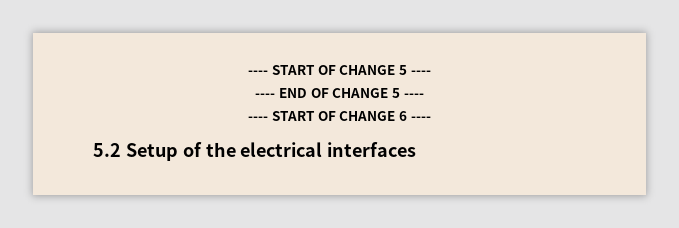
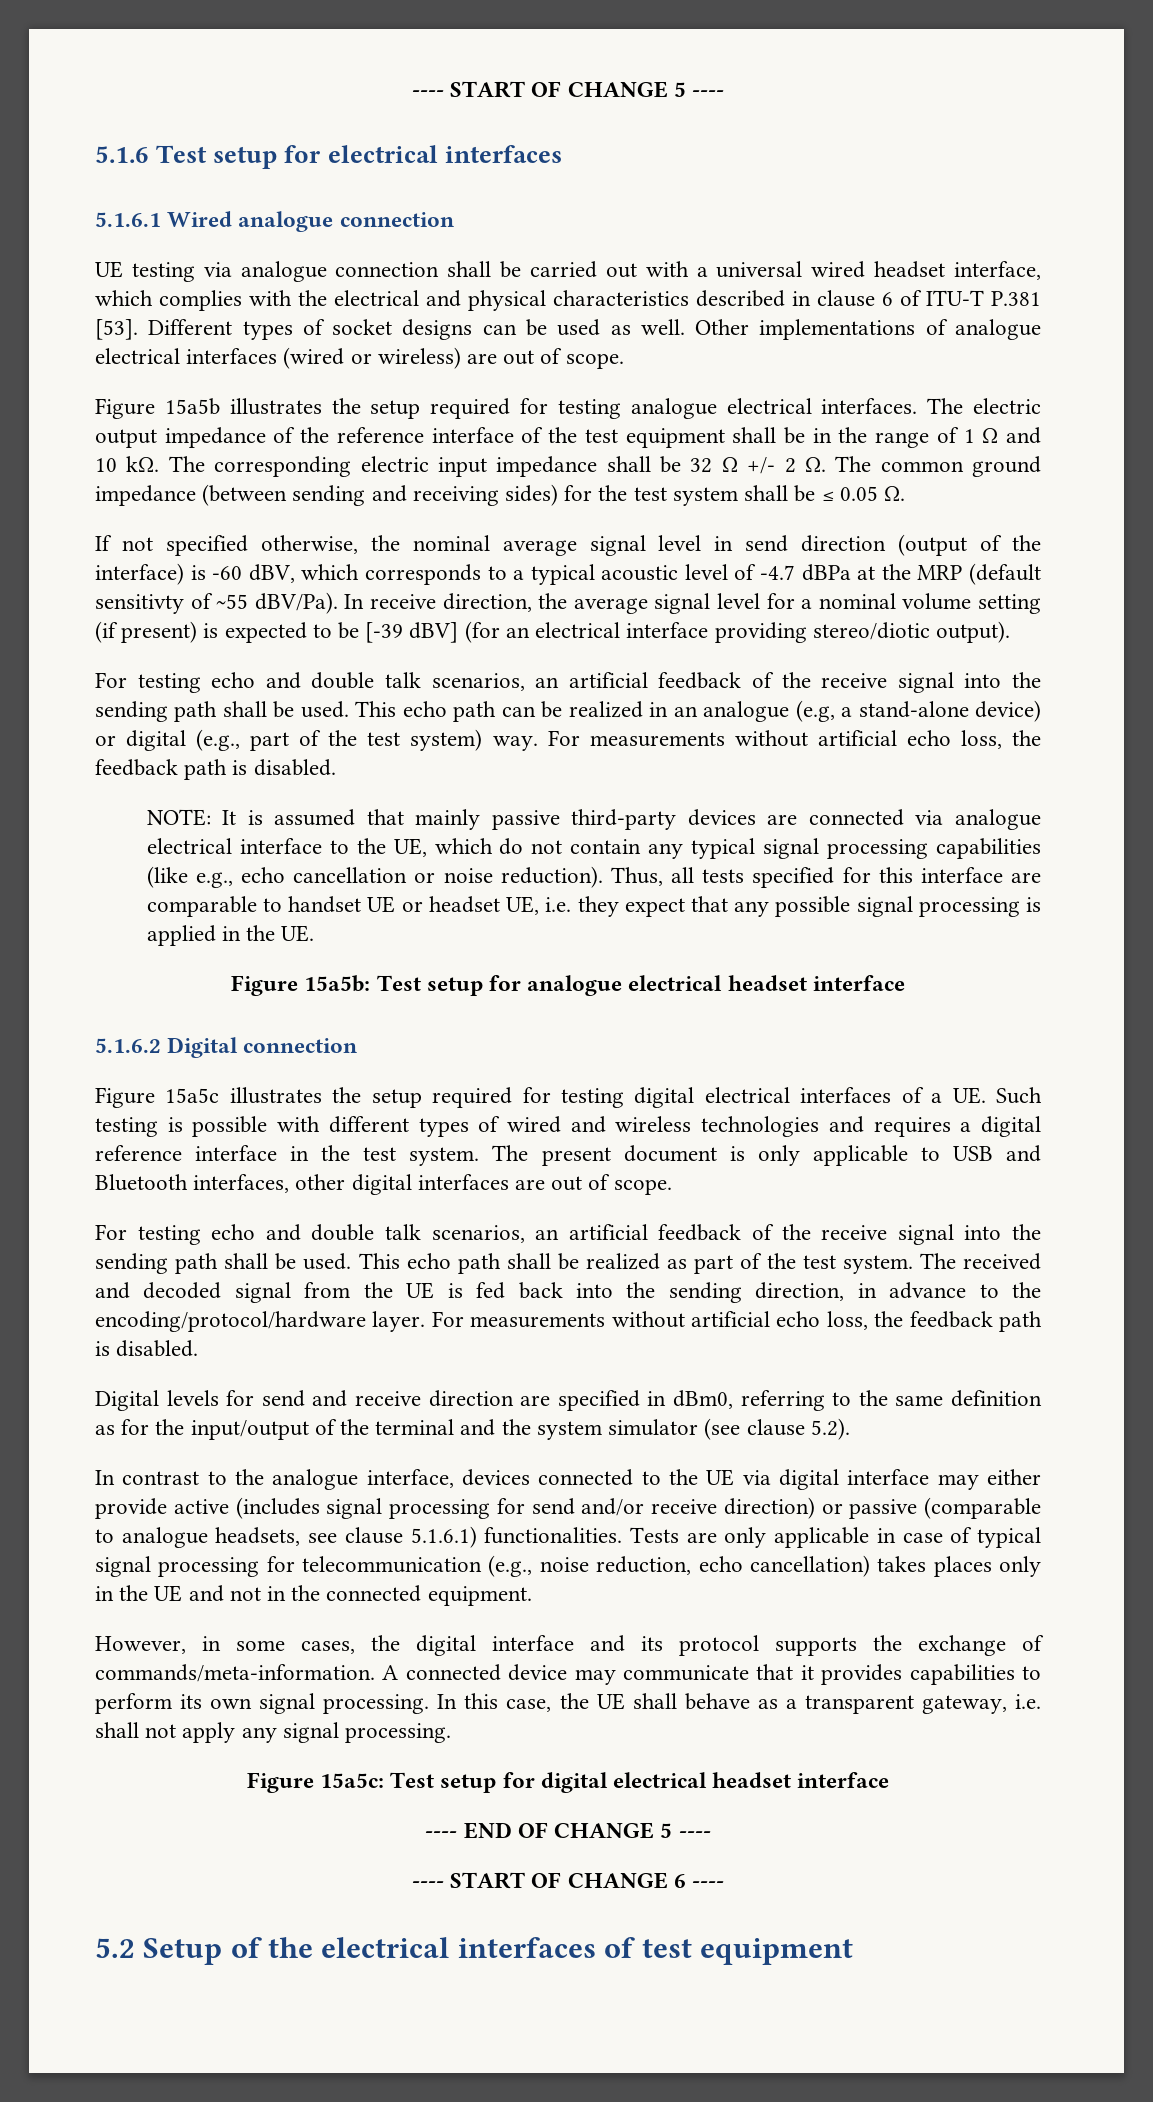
+ 5.1.6 Test setup for electrical interfaces
+ 5.1.6.1 Wired analogue connection
+ UE testing via analogue connection shall be carried out with a universal wired headset interface, which complies with the electrical and physical characteristics described in clause 6 of ITU-T P.381 [53]. Different types of socket designs can be used as well. Other implementations of analogue electrical interfaces (wired or wireless) are out of scope.
+ Figure 15a5b illustrates the setup required for testing analogue electrical interfaces. The electric output impedance of the reference interface of the test equipment shall be in the range of 1 Ω and 10 kΩ. The corresponding electric input impedance shall be 32 Ω +/- 2 Ω. The common ground impedance (between sending and receiving sides) for the test system shall be ≤ 0.05 Ω.
+ If not specified otherwise, the nominal average signal level in send direction (output of the interface) is -60 dBV, which corresponds to a typical acoustic level of -4.7 dBPa at the MRP (default sensitivty of ~55 dBV/Pa). In receive direction, the average signal level for a nominal volume setting (if present) is expected to be [-39 dBV] (for an electrical interface providing stereo/diotic output).
+ For testing echo and double talk scenarios, an artificial feedback of the receive signal into the sending path shall be used. This echo path can be realized in an analogue (e.g, a stand-alone device) or digital (e.g., part of the test system) way. For measurements without artificial echo loss, the feedback path is disabled.
+ NOTE: It is assumed that mainly passive third-party devices are connected via analogue electrical interface to the UE, which do not contain any typical signal processing capabilities (like e.g., echo cancellation or noise reduction). Thus, all tests specified for this interface are comparable to handset UE or headset UE, i.e. they expect that any possible signal processing is applied in the UE.
+ Figure 15a5b: Test setup for analogue electrical headset interface
+ 5.1.6.2 Digital connection
+ Figure 15a5c illustrates the setup required for testing digital electrical interfaces of a UE. Such testing is possible with different types of wired and wireless technologies and requires a digital reference interface in the test system. The present document is only applicable to USB and Bluetooth interfaces, other digital interfaces are out of scope.
+ For testing echo and double talk scenarios, an artificial feedback of the receive signal into the sending path shall be used. This echo path shall be realized as part of the test system. The received and decoded signal from the UE is fed back into the sending direction, in advance to the encoding/protocol/hardware layer. For measurements without artificial echo loss, the feedback path is disabled.
+ Digital levels for send and receive direction are specified in dBm0, referring to the same definition as for the input/output of the terminal and the system simulator (see clause 5.2).
+ In contrast to the analogue interface, devices connected to the UE via digital interface may either provide active (includes signal processing for send and/or receive direction) or passive (comparable to analogue headsets, see clause 5.1.6.1) functionalities. Tests are only applicable in case of typical signal processing for telecommunication (e.g., noise reduction, echo cancellation) takes places only in the UE and not in the connected equipment.
+ However, in some cases, the digital interface and its protocol supports the exchange of commands/meta-information. A connected device may communicate that it provides capabilities to perform its own signal processing. In this case, the UE shall behave as a transparent gateway, i.e. shall not apply any signal processing.
+ Figure 15a5c: Test setup for digital electrical headset interface
- 5.2 Setup of the electrical interfaces
+ 5.2 Setup of the electrical interfaces of test equipment

